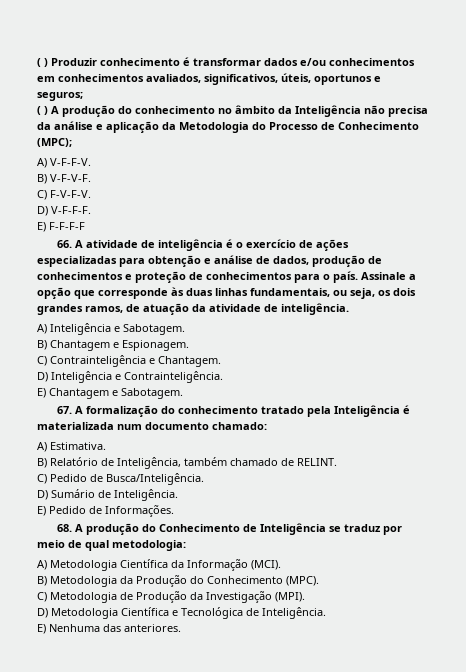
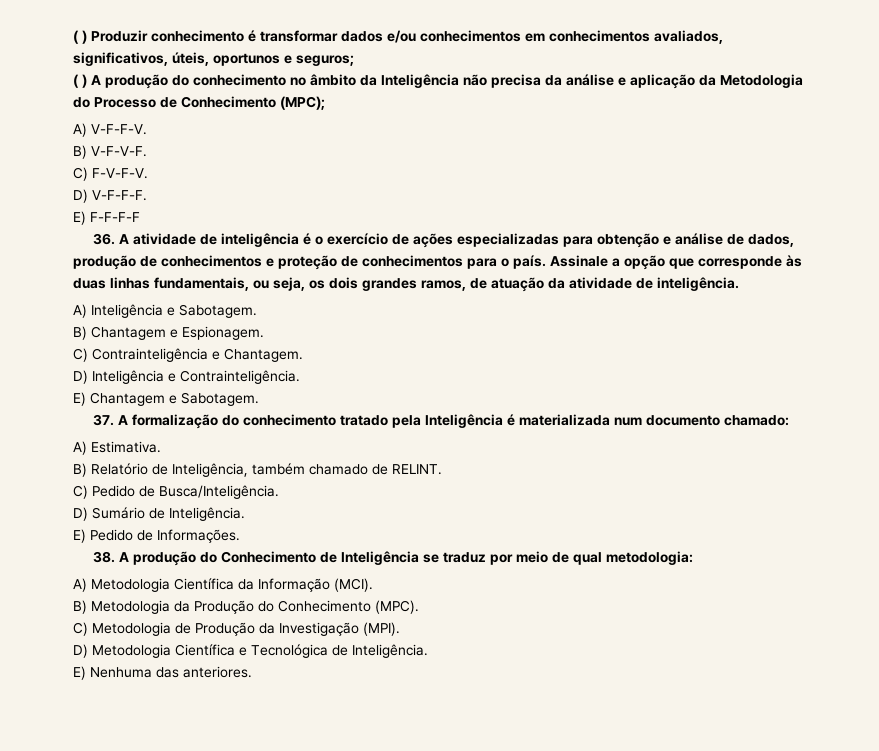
- 66. A atividade de inteligência é o exercício de ações especializadas para obtenção e análise de dados, produção de conhecimentos e proteção de conhecimentos para o país.
+ 36. A atividade de inteligência é o exercício de ações especializadas para obtenção e análise de dados, produção de conhecimentos e proteção de conhecimentos para o país.
- 67. A formalização do conhecimento tratado pela Inteligência é materializada num documento chamado:
+ 37. A formalização do conhecimento tratado pela Inteligência é materializada num documento chamado:
- 68. A produção do Conhecimento de Inteligência se traduz por meio de qual metodologia:
+ 38. A produção do Conhecimento de Inteligência se traduz por meio de qual metodologia:

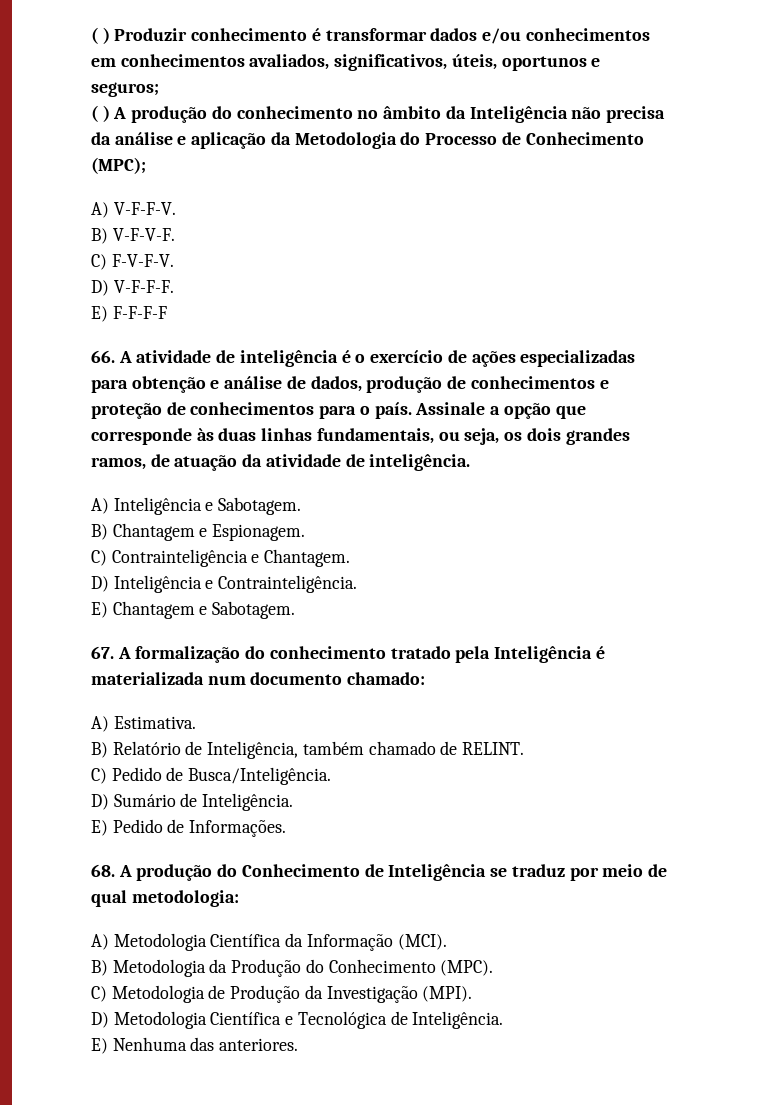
- 36. A atividade de inteligência é o exercício de ações especializadas para obtenção e análise de dados, produção de conhecimentos e proteção de conhecimentos para o país.
+ 66. A atividade de inteligência é o exercício de ações especializadas para obtenção e análise de dados, produção de conhecimentos e proteção de conhecimentos para o país.
- 37. A formalização do conhecimento tratado pela Inteligência é materializada num documento chamado:
+ 67. A formalização do conhecimento tratado pela Inteligência é materializada num documento chamado:
- 38. A produção do Conhecimento de Inteligência se traduz por meio de qual metodologia:
+ 68. A produção do Conhecimento de Inteligência se traduz por meio de qual metodologia:

